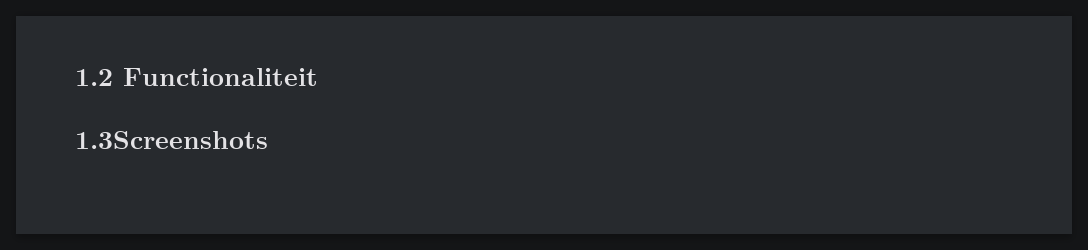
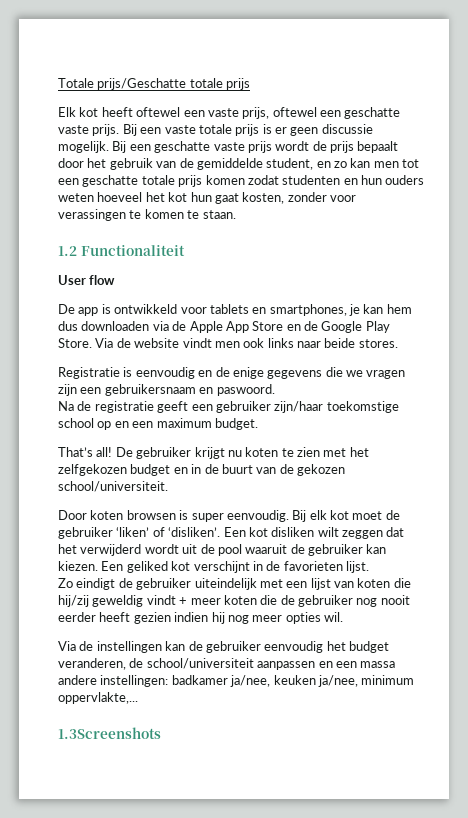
+ Totale prijs/Geschatte totale prijs
+ Elk kot heeft oftewel een vaste prijs, oftewel een geschatte vaste prijs. Bij een vaste totale prijs is er geen discussie mogelijk. Bij een geschatte vaste prijs wordt de prijs bepaalt door het gebruik van de gemiddelde student, en zo kan men tot een geschatte totale prijs komen zodat studenten en hun ouders weten hoeveel het kot hun gaat kosten, zonder voor verassingen te komen te staan.
  1.2 Functionaliteit
+ User flow
+ De app is ontwikkeld voor tablets en smartphones, je kan hem dus downloaden via de Apple App Store en de Google Play Store. Via de website vindt men ook links naar beide stores.
+ Registratie is eenvoudig en de enige gegevens die we vragen zijn een gebruikersnaam en paswoord.
+ Na de registratie geeft een gebruiker zijn/haar toekomstige school op en een maximum budget.
+ That’s all! De gebruiker krijgt nu koten te zien met het zelfgekozen budget en in de buurt van de gekozen school/universiteit.
+ Door koten browsen is super eenvoudig. Bij elk kot moet de gebruiker ‘liken’ of ‘disliken’. Een kot disliken wilt zeggen dat het verwijderd wordt uit de pool waaruit de gebruiker kan kiezen. Een geliked kot verschijnt in de favorieten lijst.
+ Zo eindigt de gebruiker uiteindelijk met een lijst van koten die hij/zij geweldig vindt + meer koten die de gebruiker nog nooit eerder heeft gezien indien hij nog meer opties wil.
+ Via de instellingen kan de gebruiker eenvoudig het budget veranderen, de school/universiteit aanpassen en een massa andere instellingen: badkamer ja/nee, keuken ja/nee, minimum oppervlakte,...

